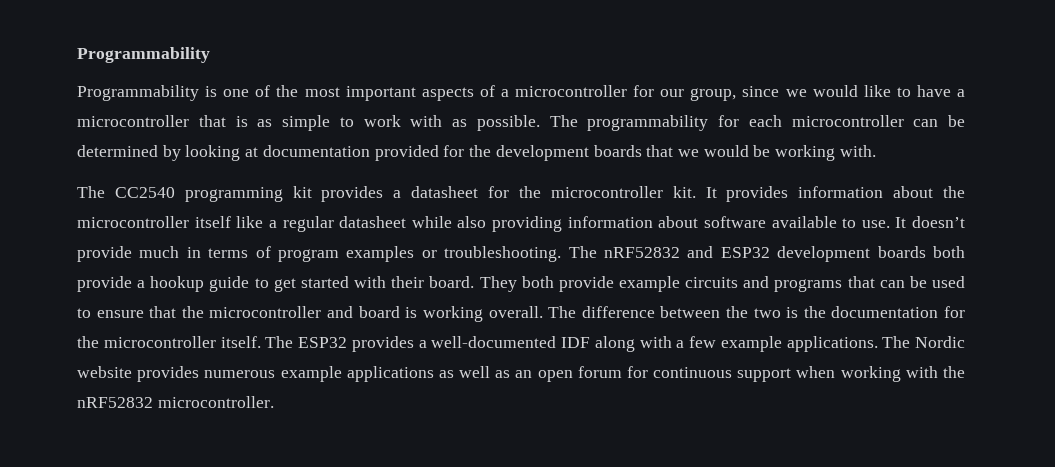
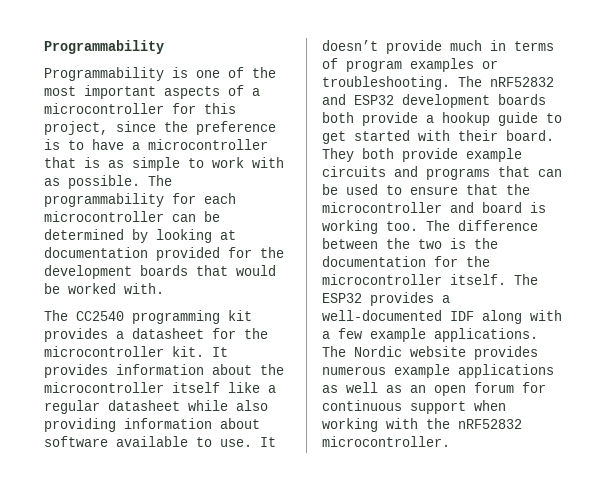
- Programmability is one of the most important aspects of a microcontroller for our group, since we would like to have a microcontroller that is as simple to work with as possible.
+ Programmability is one of the most important aspects of a microcontroller for this project, since the preference is to have a microcontroller that is as simple to work with as possible.
- The programmability for each microcontroller can be determined by looking at documentation provided for the development boards that we would be working with.
+ The programmability for each microcontroller can be determined by looking at documentation provided for the development boards that would be worked with.
- They both provide example circuits and programs that can be used to ensure that the microcontroller and board is working overall.
+ They both provide example circuits and programs that can be used to ensure that the microcontroller and board is working too.

